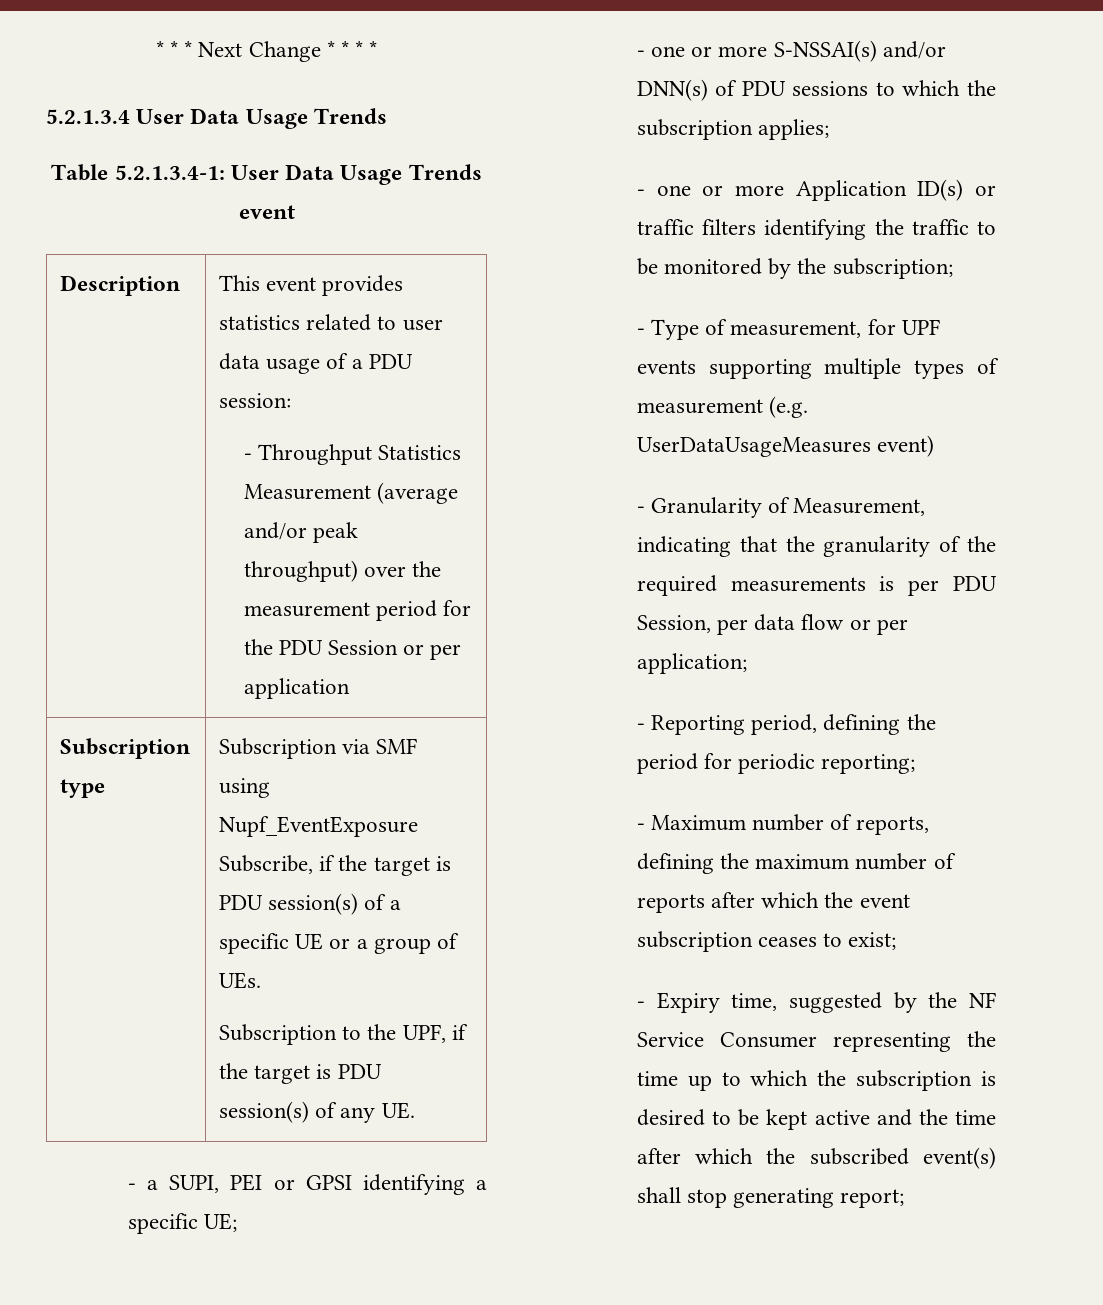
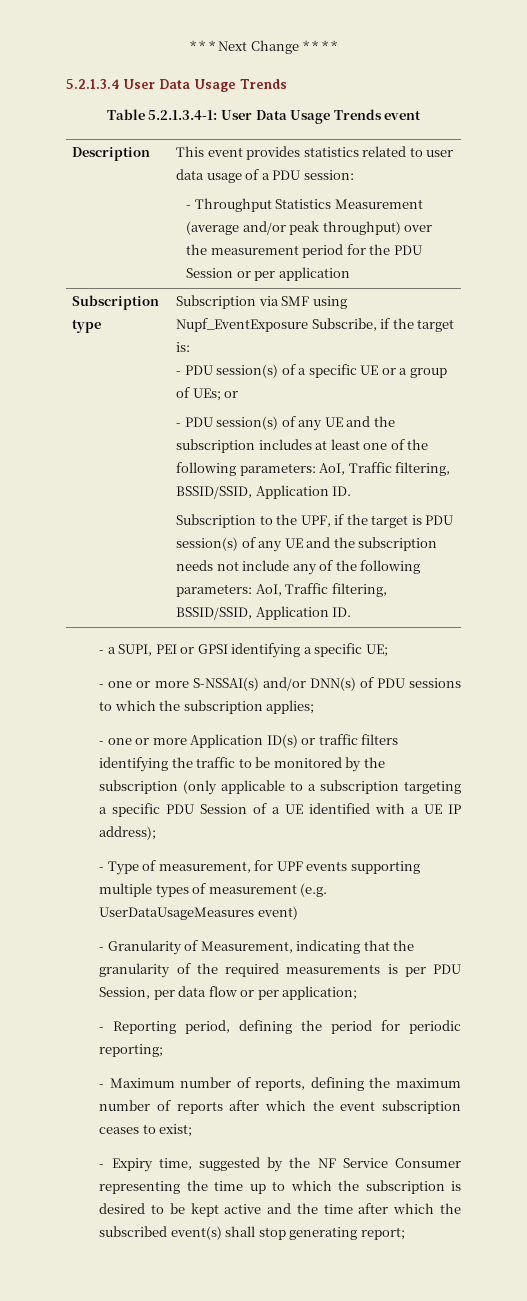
- Subscription via SMF using Nupf_EventExposure Subscribe, if the target is PDU session(s) of a specific UE or a group of UEs.
+ Subscription via SMF using Nupf_EventExposure Subscribe, if the target is:
+ - PDU session(s) of a specific UE or a group of UEs; or
+ - PDU session(s) of any UE and the subscription includes at least one of the following parameters: AoI, Traffic filtering, BSSID/SSID, Application ID.
- Subscription to the UPF, if the target is PDU session(s) of any UE.
+ Subscription to the UPF, if the target is PDU session(s) of any UE and the subscription needs not include any of the following parameters: AoI, Traffic filtering, BSSID/SSID, Application ID.
- - one or more Application ID(s) or traffic filters identifying the traffic to be monitored by the subscription;
+ - one or more Application ID(s) or traffic filters identifying the traffic to be monitored by the subscription (only applicable to a subscription targeting a specific PDU Session of a UE identified with a UE IP address);

